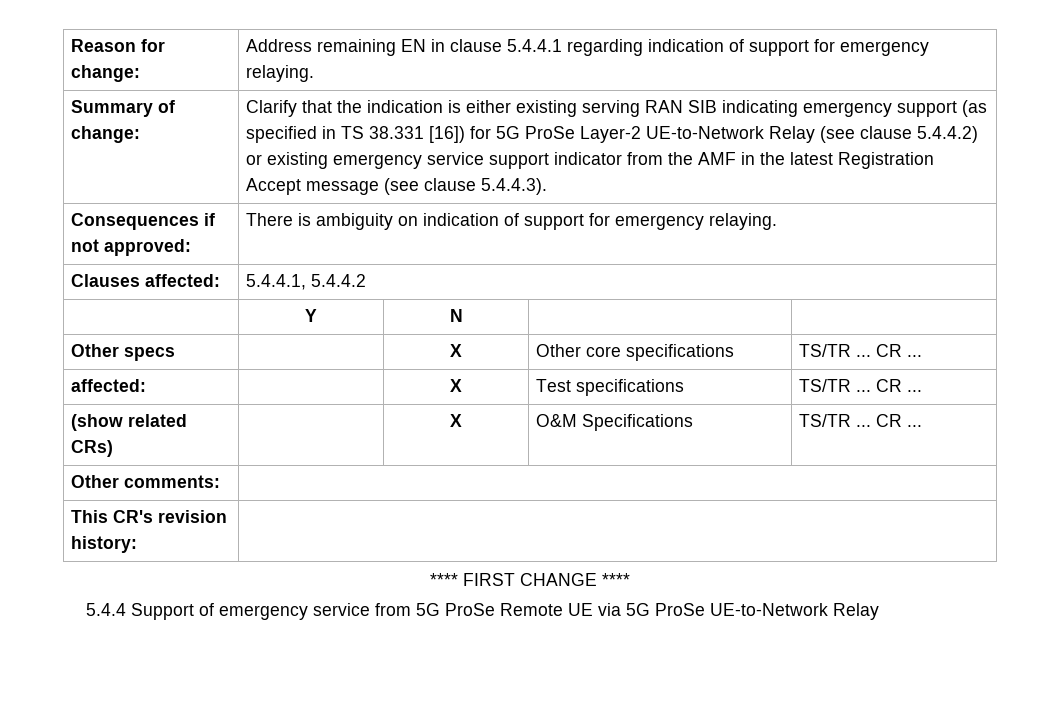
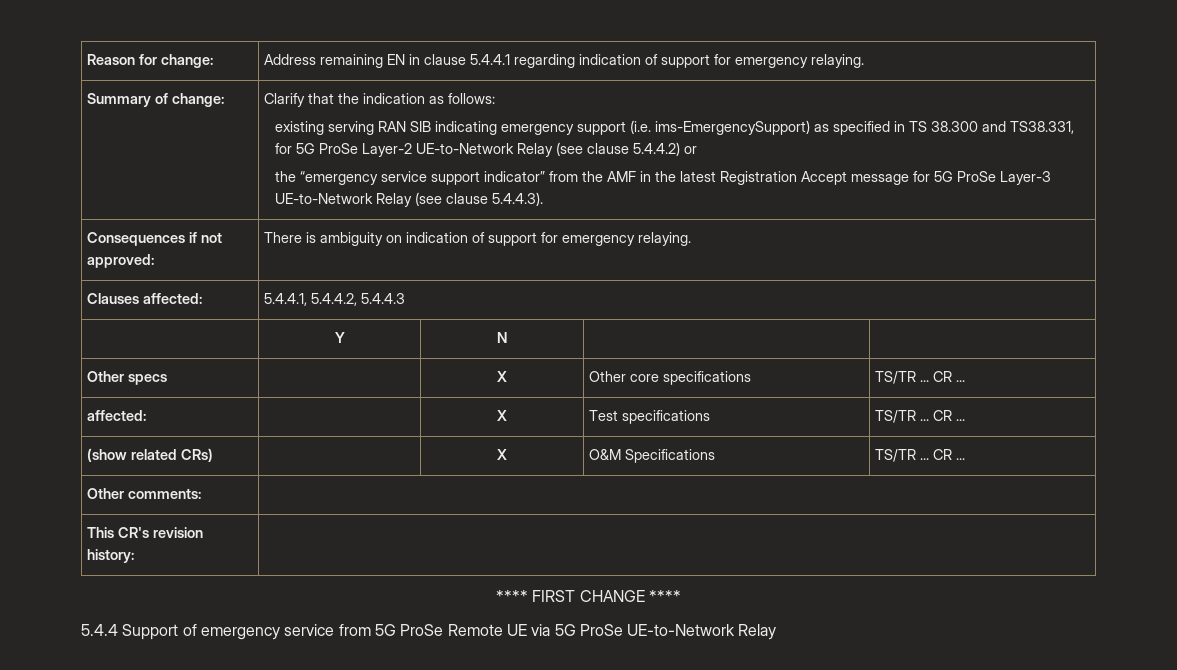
- Clarify that the indication is either existing serving RAN SIB indicating emergency support (as specified in TS 38.331 [16]) for 5G ProSe Layer-2 UE-to-Network Relay (see clause 5.4.4.2) or existing emergency service support indicator from the AMF in the latest Registration Accept message (see clause 5.4.4.3).
+ Clarify that the indication as follows:
+ existing serving RAN SIB indicating emergency support (i.e. ims-EmergencySupport) as specified in TS 38.300 and TS38.331, for 5G ProSe Layer-2 UE-to-Network Relay (see clause 5.4.4.2) or
+ the “emergency service support indicator” from the AMF in the latest Registration Accept message for 5G ProSe Layer-3 UE-to-Network Relay (see clause 5.4.4.3).
- Clauses affected: | 5.4.4.1, 5.4.4.2
+ Clauses affected: | 5.4.4.1, 5.4.4.2, 5.4.4.3

